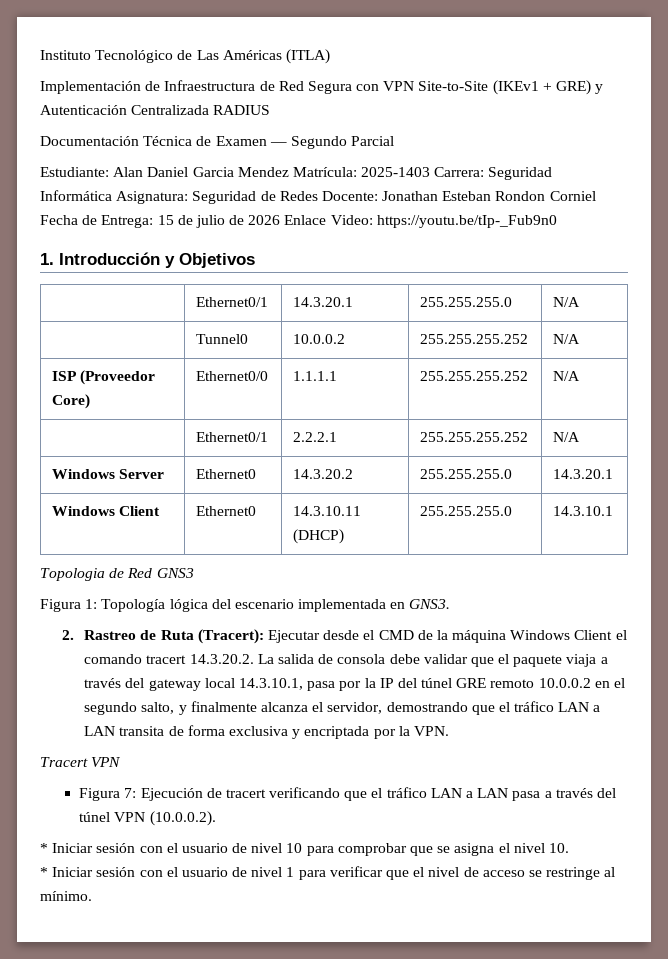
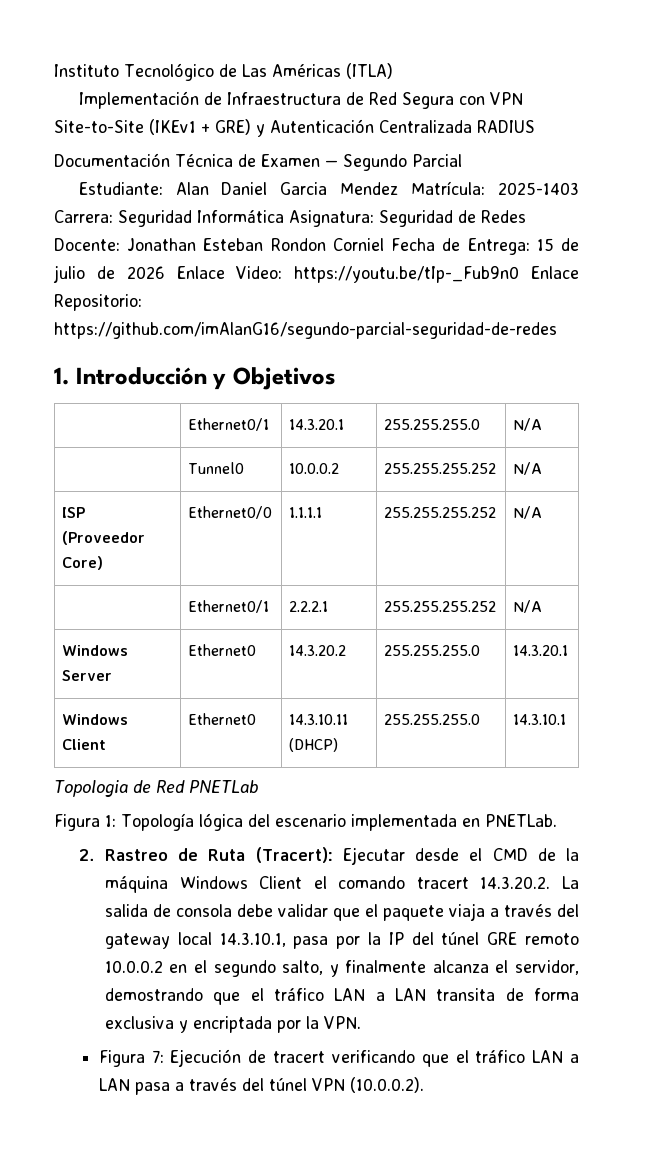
- Estudiante: Alan Daniel Garcia Mendez Matrícula: 2025-1403 Carrera: Seguridad Informática Asignatura: Seguridad de Redes Docente: Jonathan Esteban Rondon Corniel Fecha de Entrega: 15 de julio de 2026 Enlace Video: https://youtu.be/tIp-_Fub9n0
+ Estudiante: Alan Daniel Garcia Mendez Matrícula: 2025-1403 Carrera: Seguridad Informática Asignatura: Seguridad de Redes Docente: Jonathan Esteban Rondon Corniel Fecha de Entrega: 15 de julio de 2026 Enlace Video: https://youtu.be/tIp-_Fub9n0 Enlace Repositorio: https://github.com/imAlanG16/segundo-parcial-seguridad-de-redes
- Topologia de Red GNS3
+ Topologia de Red PNETLab
- Figura 1: Topología lógica del escenario implementada en GNS3.
+ Figura 1: Topología lógica del escenario implementada en PNETLab.
- Tracert VPN
- * Iniciar sesión con el usuario de nivel 10 para comprobar que se asigna el nivel 10.
- * Iniciar sesión con el usuario de nivel 1 para verificar que el nivel de acceso se restringe al mínimo.

